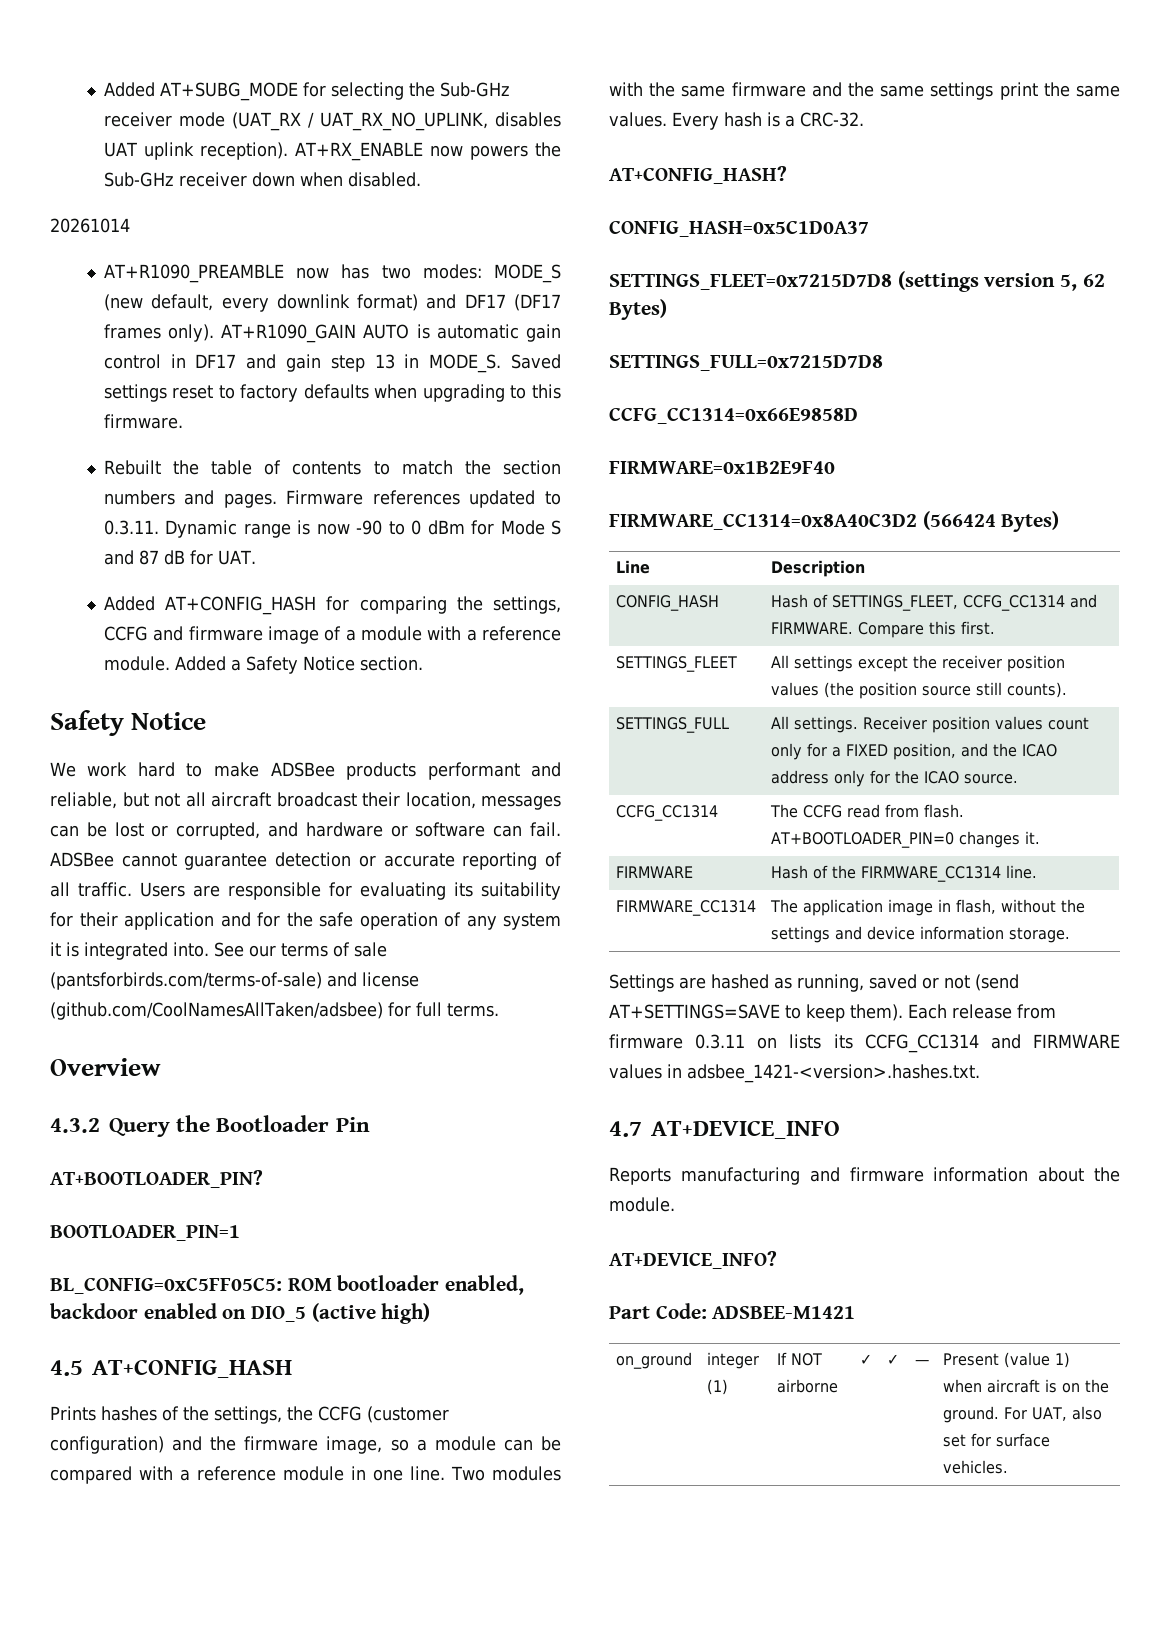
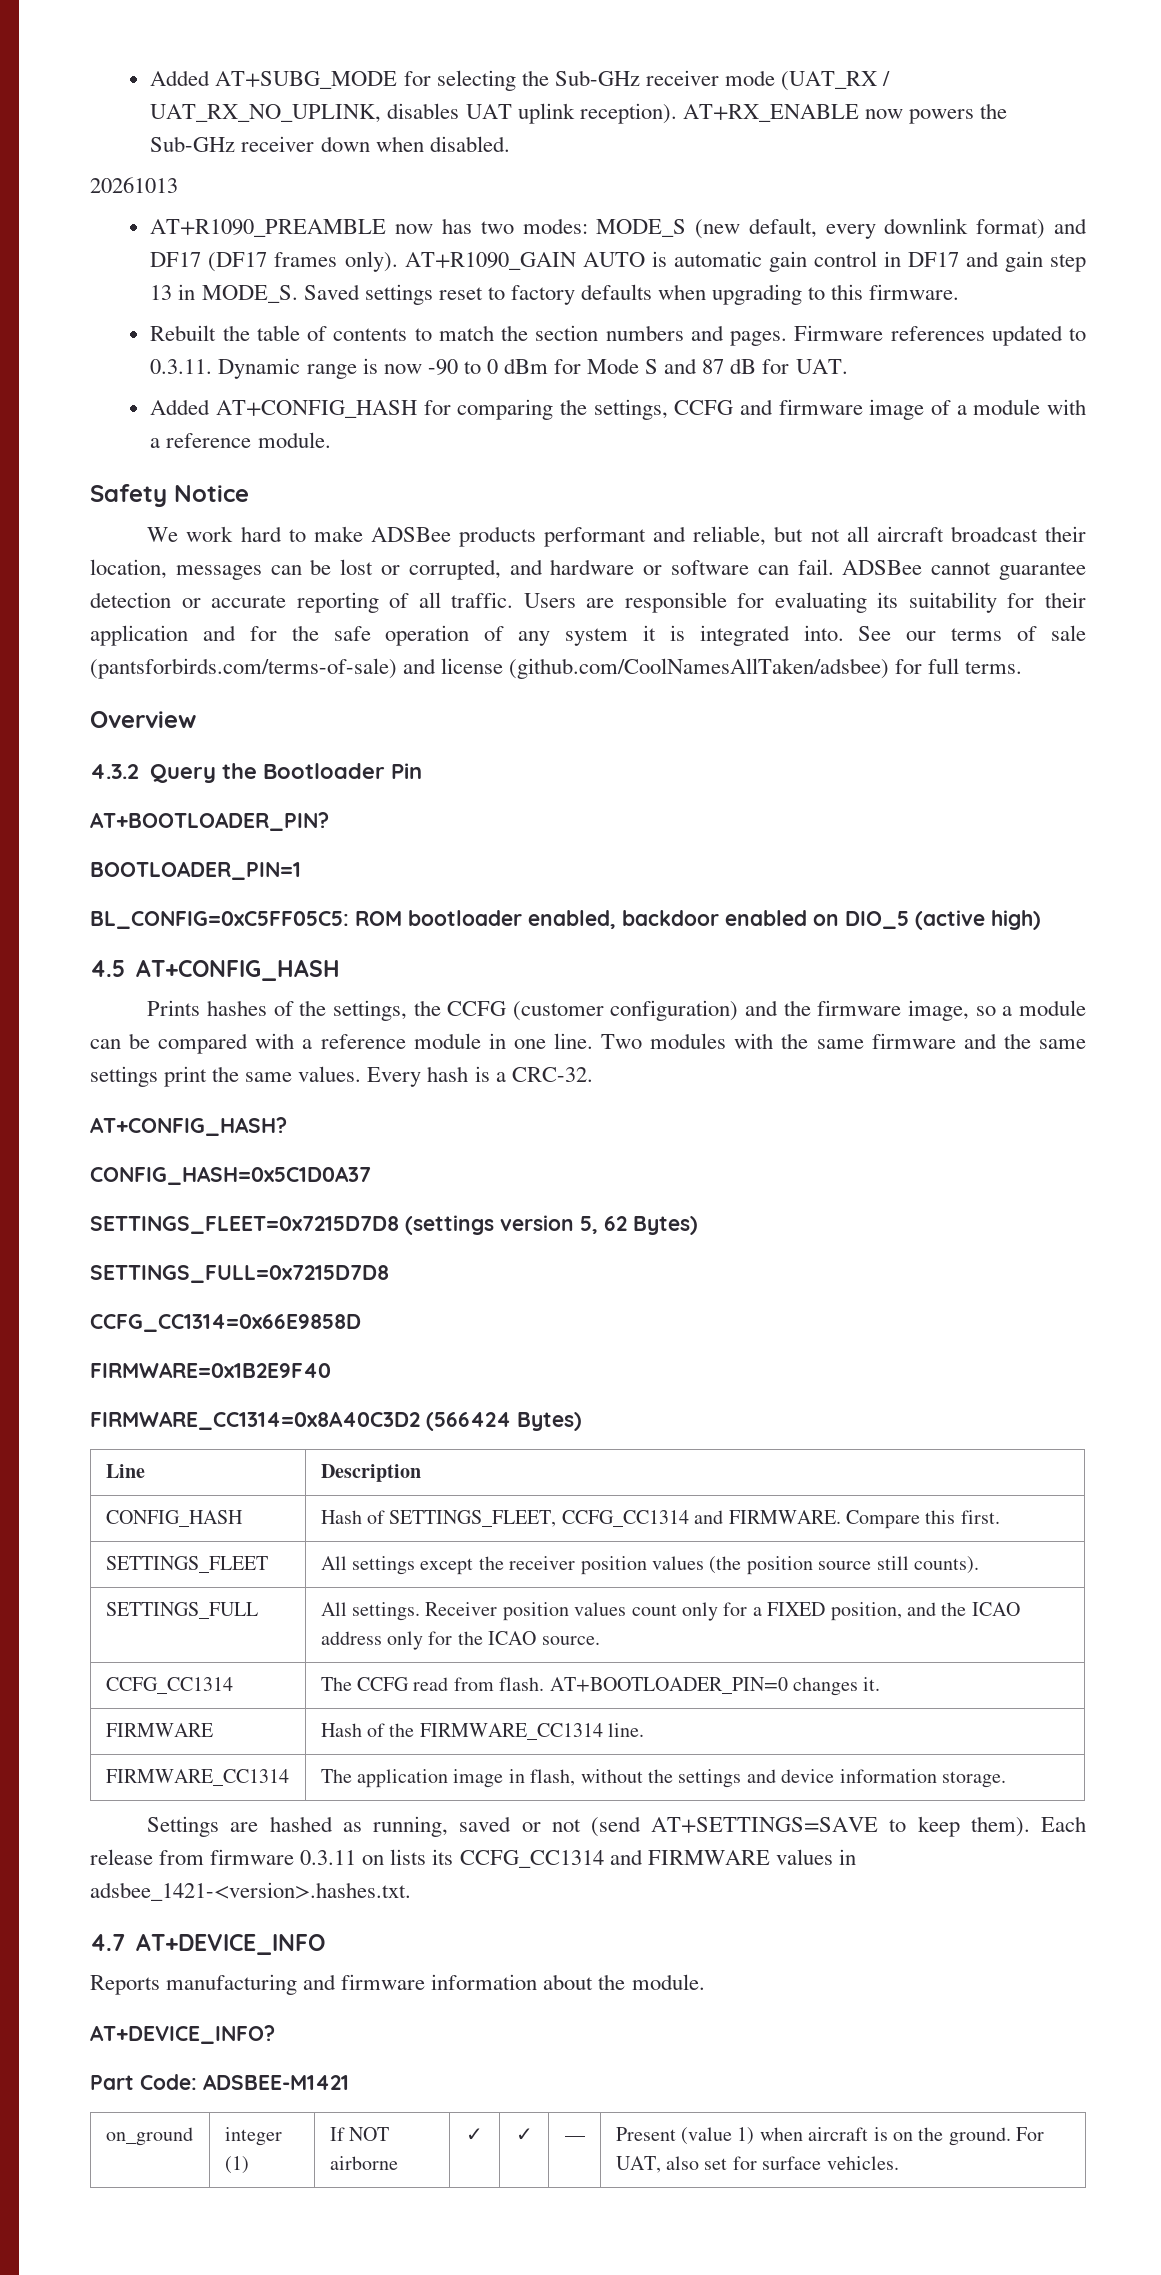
- 20261014
+ 20261013
- Added a Safety Notice section.

